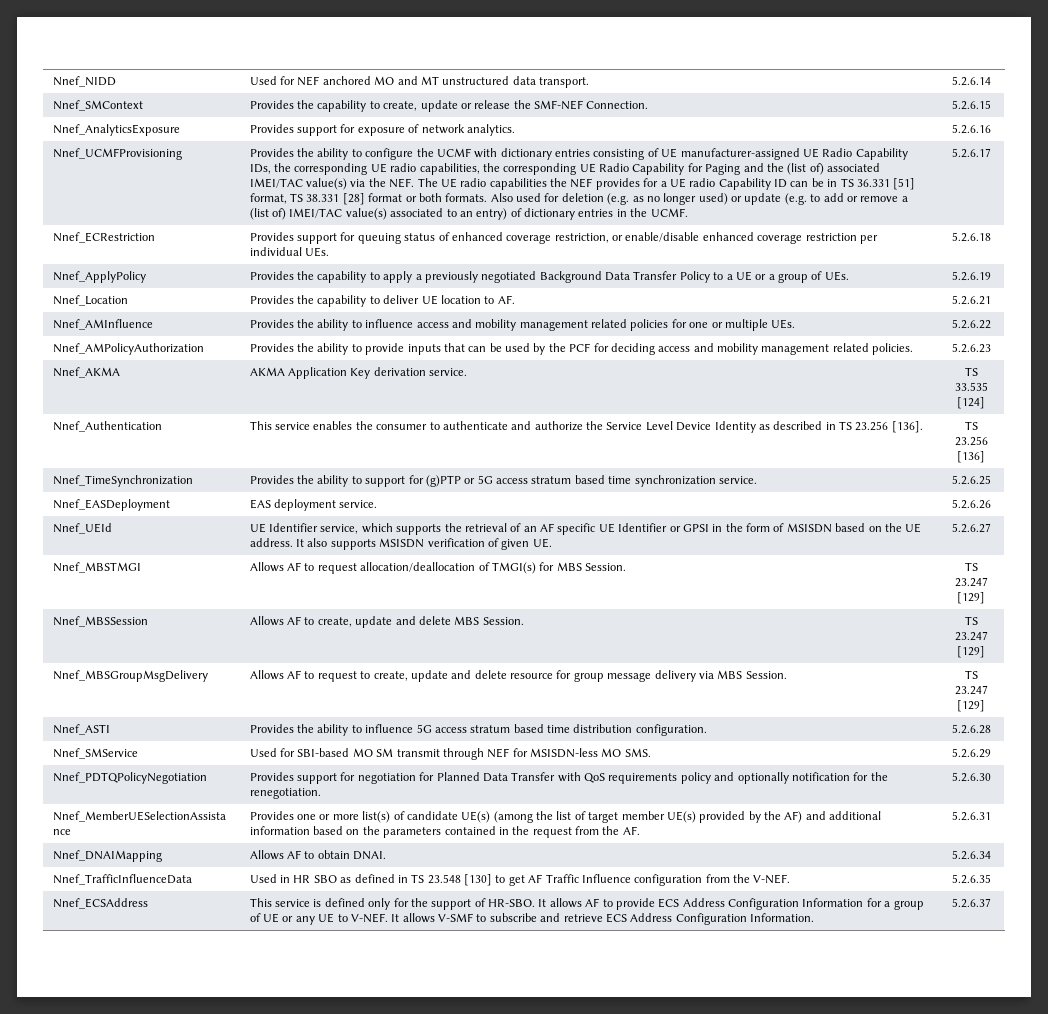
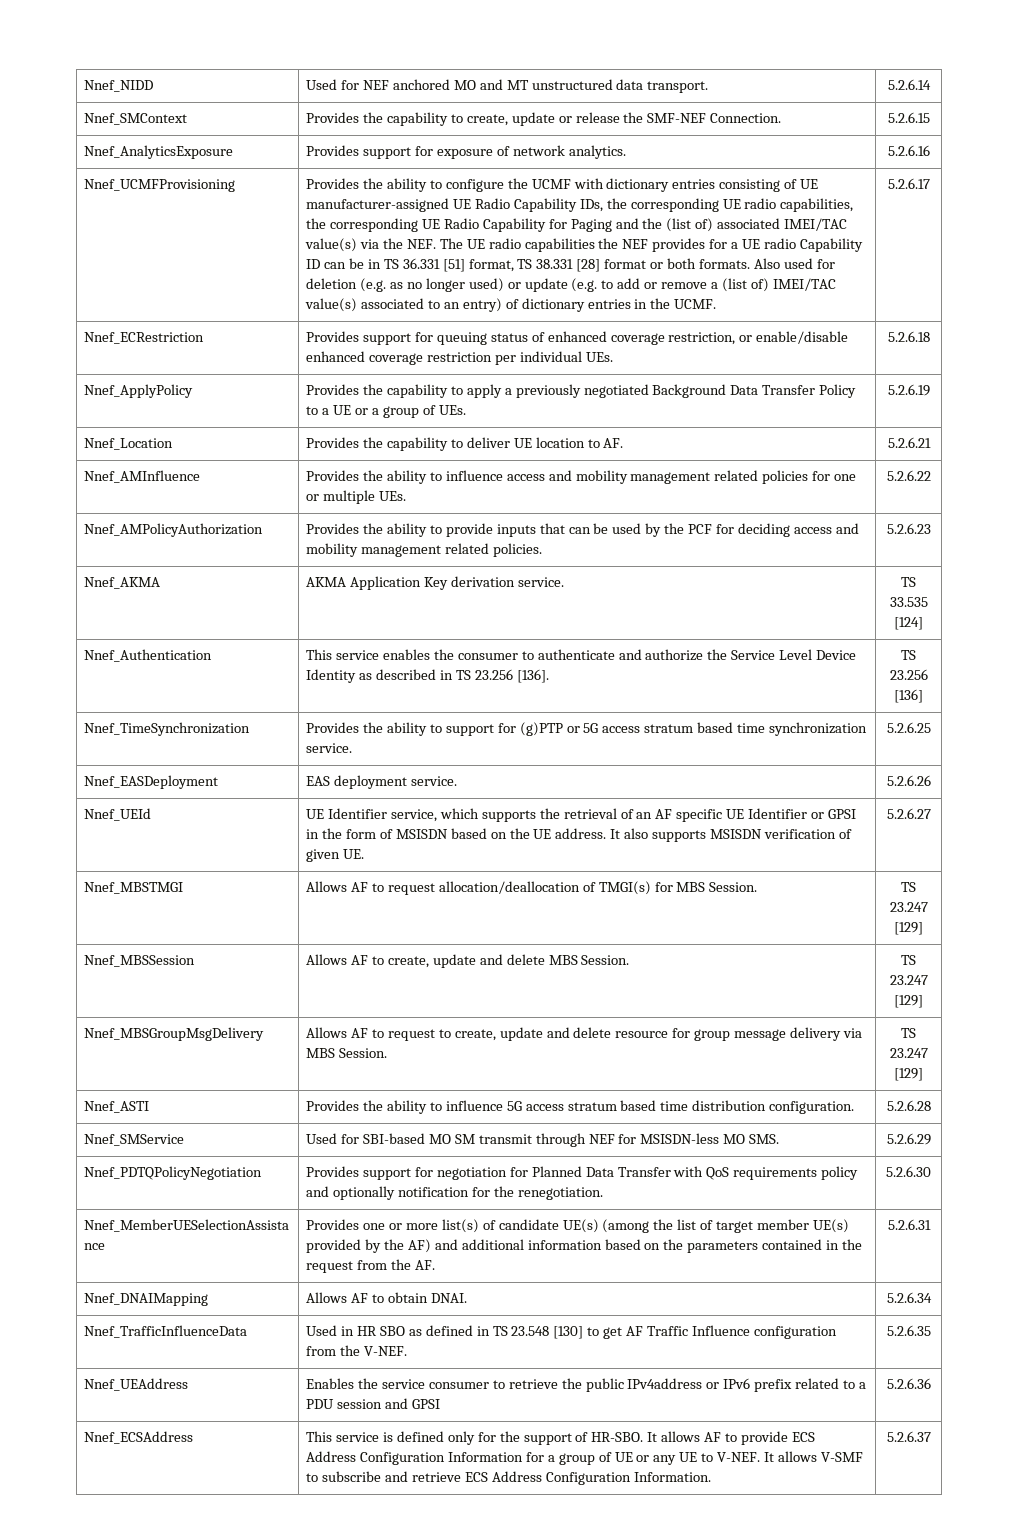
+ Nnef_UEAddress | Enables the service consumer to retrieve the public IPv4address or IPv6 prefix related to a PDU session and GPSI | 5.2.6.36

